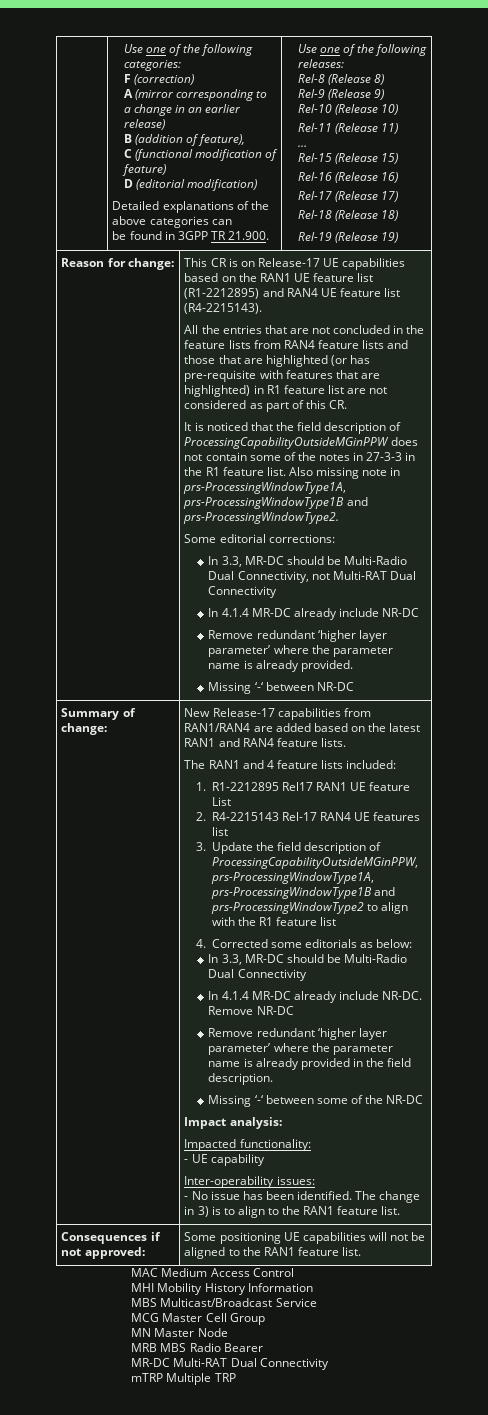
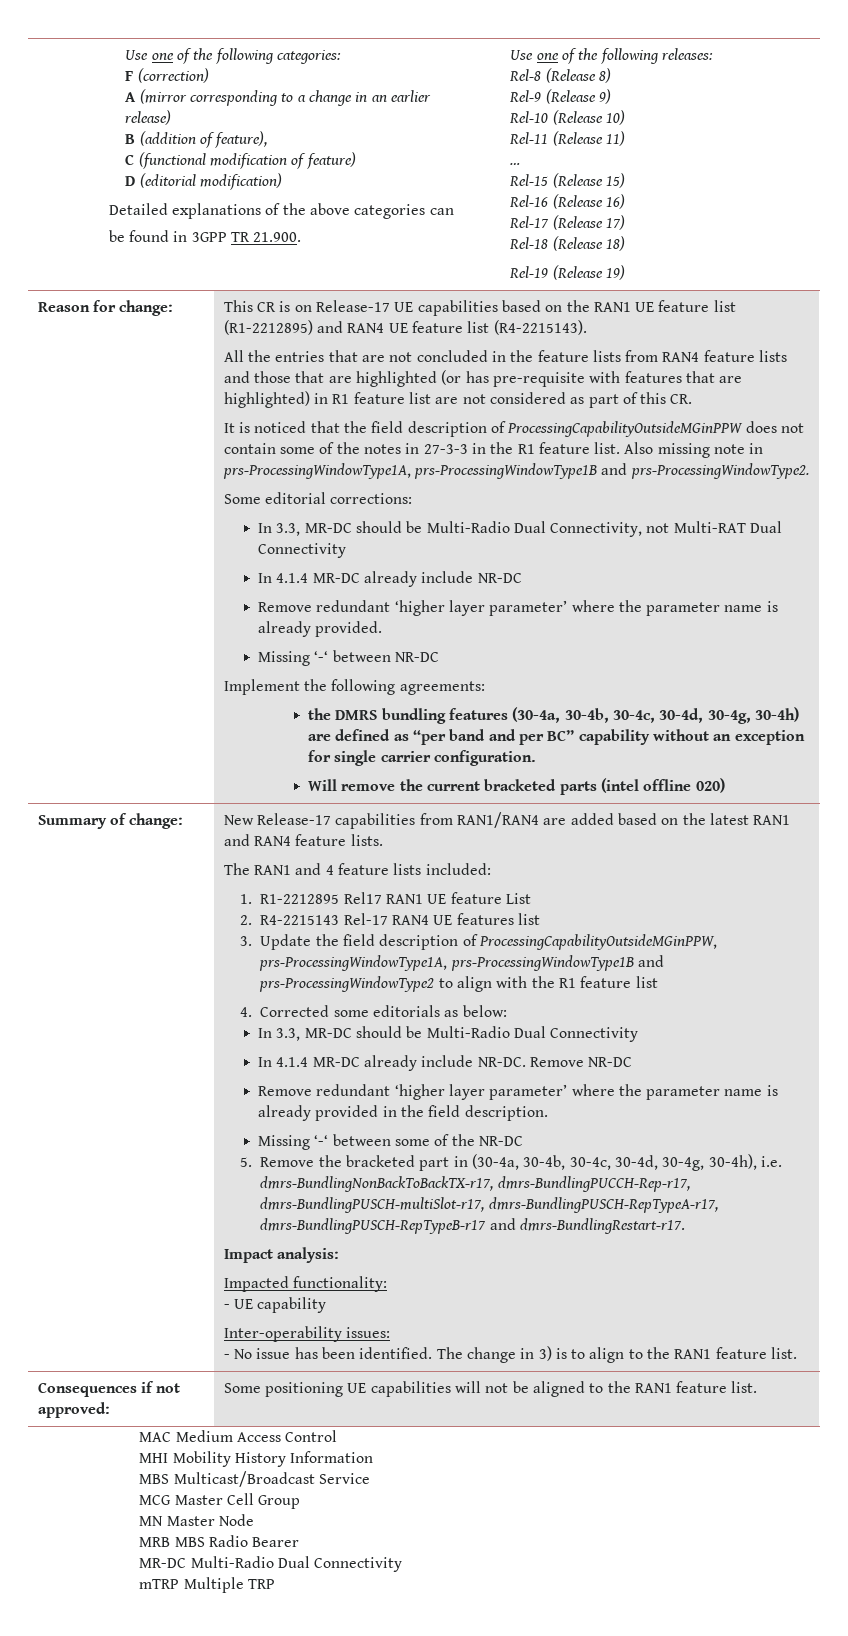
+ Implement the following agreements:
+ the DMRS bundling features (30-4a, 30-4b, 30-4c, 30-4d, 30-4g, 30-4h) are defined as “per band and per BC” capability without an exception for single carrier configuration.
+ Will remove the current bracketed parts (intel offline 020)
+ 5. Remove the bracketed part in (30-4a, 30-4b, 30-4c, 30-4d, 30-4g, 30-4h), i.e. dmrs-BundlingNonBackToBackTX-r17, dmrs-BundlingPUCCH-Rep-r17, dmrs-BundlingPUSCH-multiSlot-r17, dmrs-BundlingPUSCH-RepTypeA-r17, dmrs-BundlingPUSCH-RepTypeB-r17 and dmrs-BundlingRestart-r17.
- MR-DC Multi-RAT Dual Connectivity
+ MR-DC Multi-Radio Dual Connectivity

